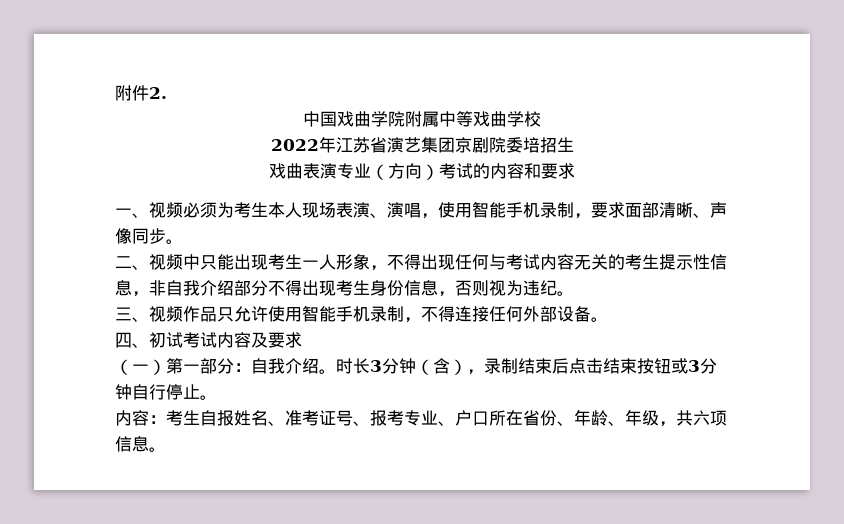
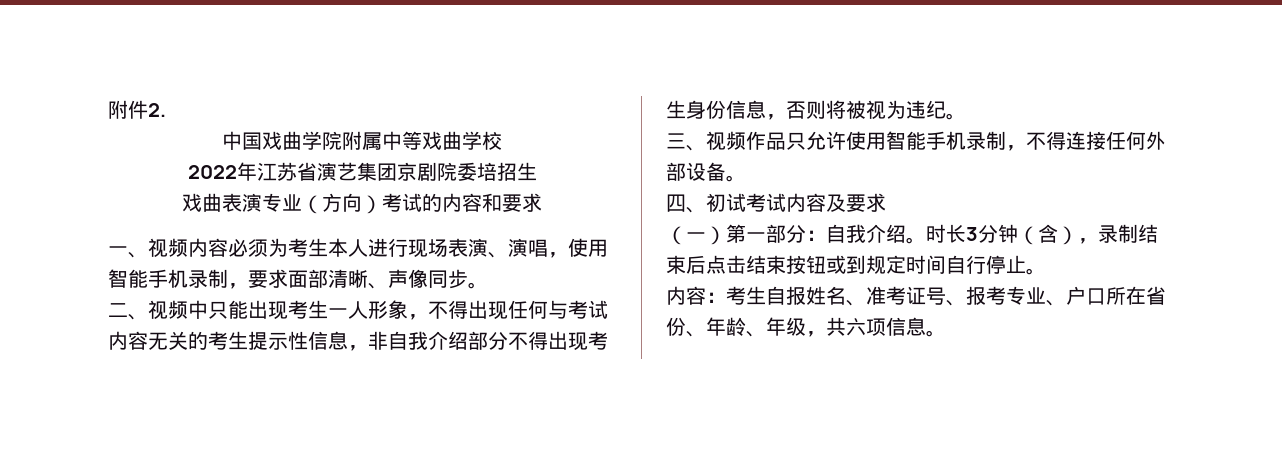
- 一、视频必须为考生本人现场表演、演唱，使用智能手机录制，要求面部清晰、声像同步。
+ 一、视频内容必须为考生本人进行现场表演、演唱，使用智能手机录制，要求面部清晰、声像同步。
- 二、视频中只能出现考生一人形象，不得出现任何与考试内容无关的考生提示性信息，非自我介绍部分不得出现考生身份信息，否则视为违纪。
+ 二、视频中只能出现考生一人形象，不得出现任何与考试内容无关的考生提示性信息，非自我介绍部分不得出现考生身份信息，否则将被视为违纪。
- 时长3分钟（含），录制结束后点击结束按钮或3分钟自行停止。
+ 时长3分钟（含），录制结束后点击结束按钮或到规定时间自行停止。

